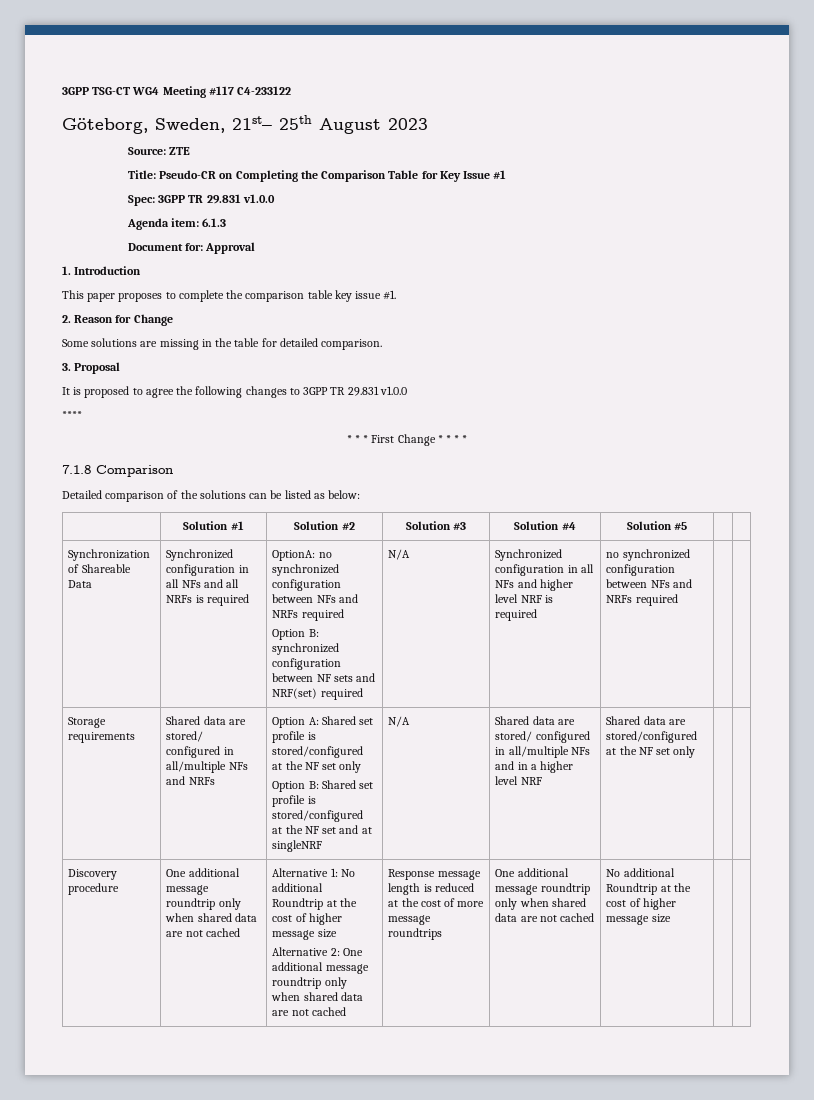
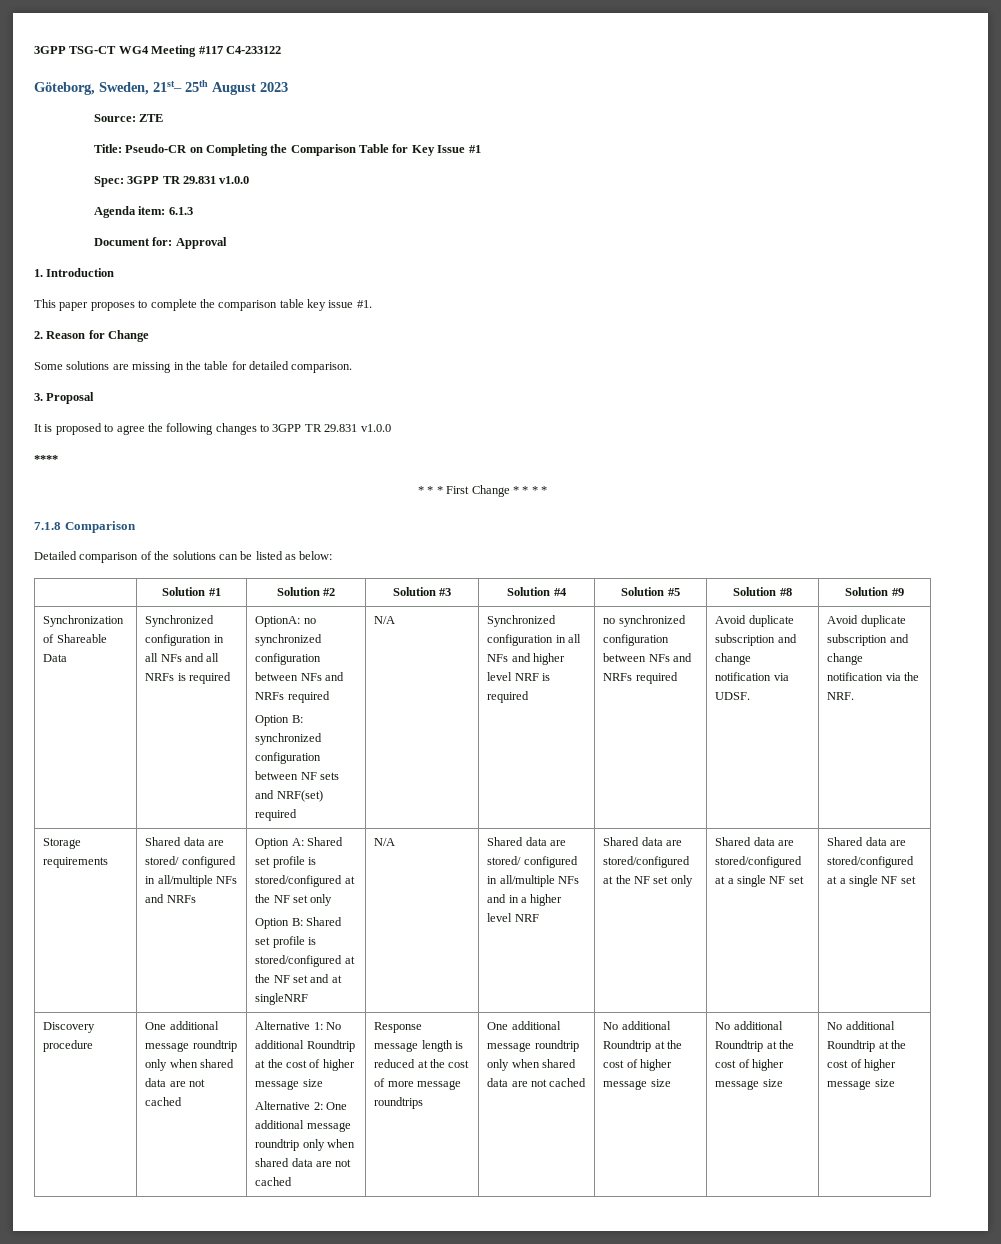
- | Solution #1 | Solution #2 | Solution #3 | Solution #4 | Solution #5 | |
+ | Solution #1 | Solution #2 | Solution #3 | Solution #4 | Solution #5 | Solution #8 | Solution #9
+ Avoid duplicate subscription and change notification via UDSF. | Avoid duplicate subscription and change notification via the NRF.
+ Shared data are stored/configured at a single NF set | Shared data are stored/configured at a single NF set
- One additional message roundtrip only when shared data are not cached | No additional Roundtrip at the cost of higher message size
+ One additional message roundtrip only when shared data are not cached | No additional Roundtrip at the cost of higher message size | No additional Roundtrip at the cost of higher message size | No additional Roundtrip at the cost of higher message size

